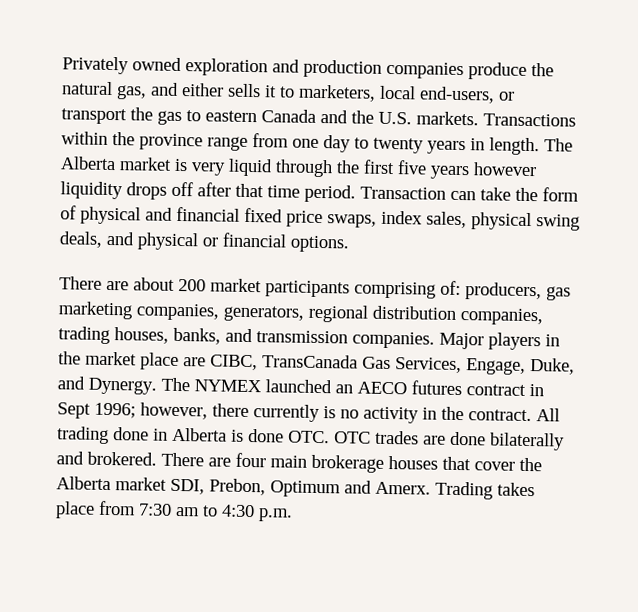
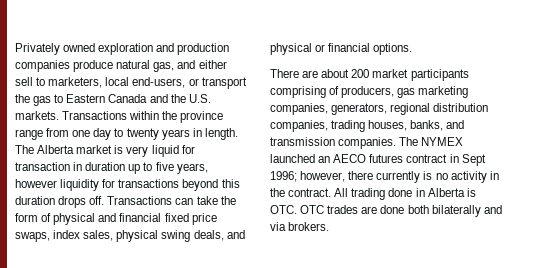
- Privately owned exploration and production companies produce the natural gas, and either sells it to marketers, local end-users, or transport the gas to eastern Canada and the U.S. markets.
+ Privately owned exploration and production companies produce natural gas, and either sell to marketers, local end-users, or transport the gas to Eastern Canada and the U.S. markets.
- The Alberta market is very liquid through the first five years however liquidity drops off after that time period. Transaction can take the form of physical and financial fixed price swaps, index sales, physical swing deals, and physical or financial options.
+ The Alberta market is very liquid for transaction in duration up to five years, however liquidity for transactions beyond this duration drops off. Transactions can take the form of physical and financial fixed price swaps, index sales, physical swing deals, and physical or financial options.
- There are about 200 market participants comprising of: producers, gas marketing companies, generators, regional distribution companies, trading houses, banks, and transmission companies.
+ There are about 200 market participants comprising of producers, gas marketing companies, generators, regional distribution companies, trading houses, banks, and transmission companies.
- Major players in the market place are CIBC, TransCanada Gas Services, Engage, Duke, and Dynergy.
- All trading done in Alberta is done OTC. OTC trades are done bilaterally and brokered. There are four main brokerage houses that cover the Alberta market SDI, Prebon, Optimum and Amerx. Trading takes place from 7:30 am to 4:30 p.m.
+ All trading done in Alberta is OTC. OTC trades are done both bilaterally and via brokers.

